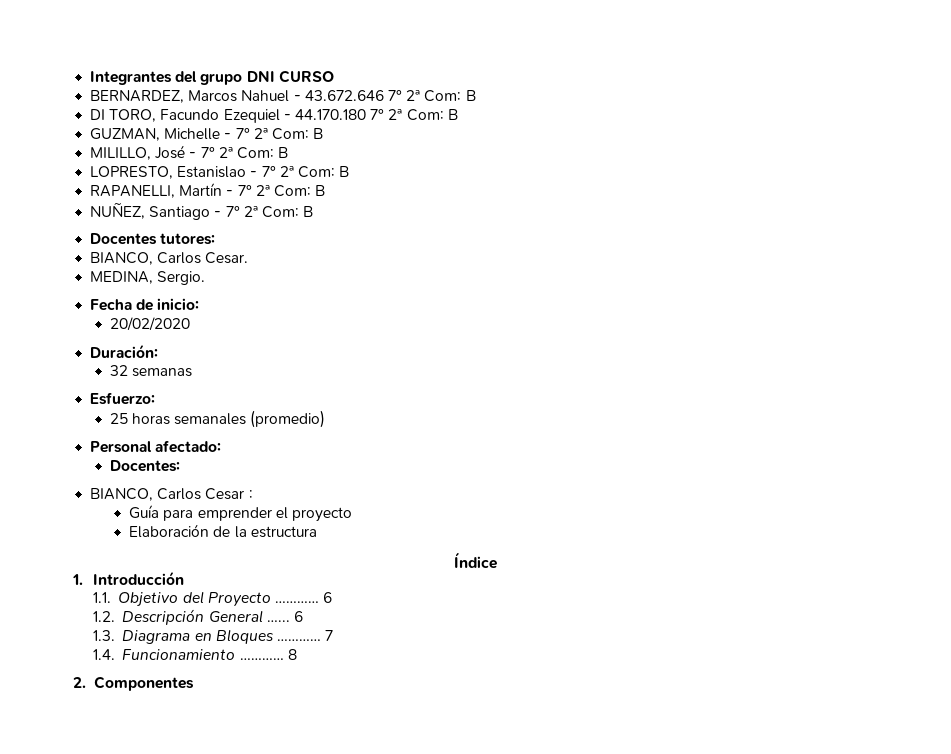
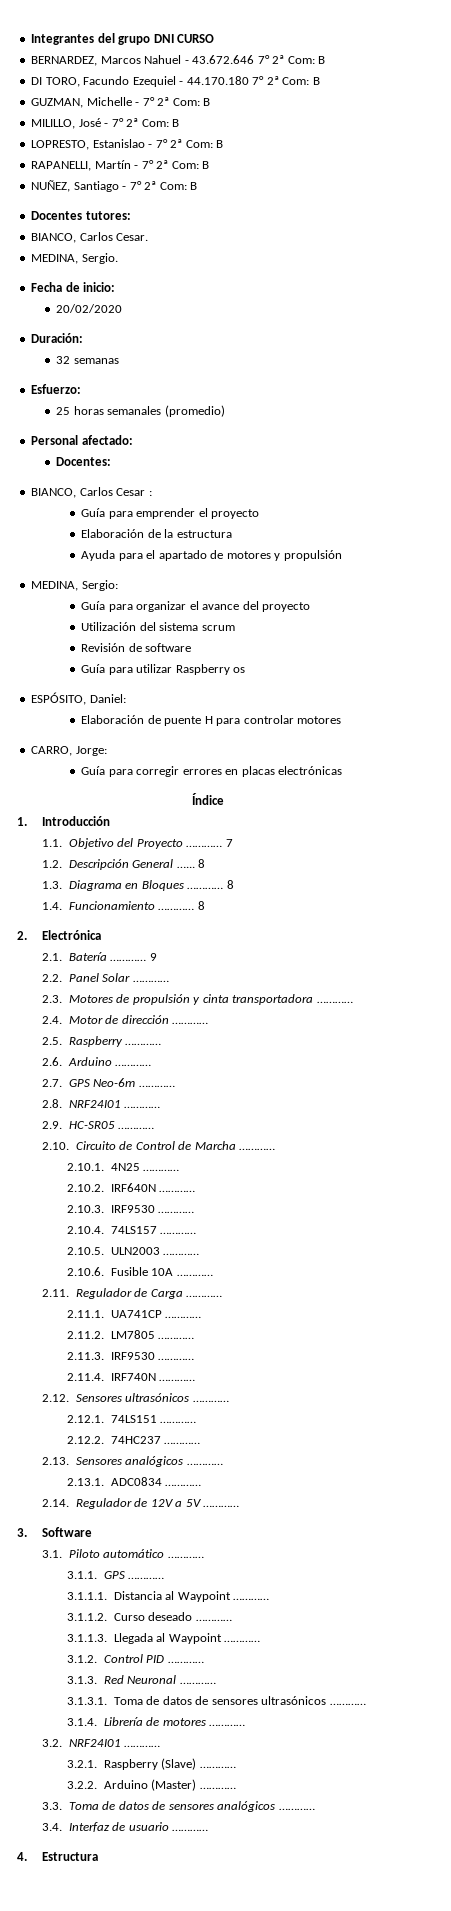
+ Ayuda para el apartado de motores y propulsión
+ MEDINA, Sergio:
+ Guía para organizar el avance del proyecto
+ Utilización del sistema scrum
+ Revisión de software
+ Guía para utilizar Raspberry os
+ ESPÓSITO, Daniel:
+ Elaboración de puente H para controlar motores
+ CARRO, Jorge:
+ Guía para corregir errores en placas electrónicas
- 1.1. Objetivo del Proyecto ………… 6
+ 1.1. Objetivo del Proyecto ………… 7
- 1.2. Descripción General …... 6
+ 1.2. Descripción General …... 8
- 1.3. Diagrama en Bloques ………… 7
+ 1.3. Diagrama en Bloques ………… 8
- 2. Componentes
+ 2. Electrónica
+ 2.1. Batería ………… 9
+ 2.2. Panel Solar …………
+ 2.3. Motores de propulsión y cinta transportadora …………
+ 2.4. Motor de dirección …………
+ 2.5. Raspberry …………
+ 2.6. Arduino …………
+ 2.7. GPS Neo-6m …………
+ 2.8. NRF24I01 …………
+ 2.9. HC-SR05 …………
+ 2.10. Circuito de Control de Marcha …………
+ 2.10.1. 4N25 …………
+ 2.10.2. IRF640N …………
+ 2.10.3. IRF9530 …………
+ 2.10.4. 74LS157 …………
+ 2.10.5. ULN2003 …………
+ 2.10.6. Fusible 10A …………
+ 2.11. Regulador de Carga …………
+ 2.11.1. UA741CP …………
+ 2.11.2. LM7805 …………
+ 2.11.3. IRF9530 …………
+ 2.11.4. IRF740N …………
+ 2.12. Sensores ultrasónicos …………
+ 2.12.1. 74LS151 …………
+ 2.12.2. 74HC237 …………
+ 2.13. Sensores analógicos …………
+ 2.13.1. ADC0834 …………
+ 2.14. Regulador de 12V a 5V …………
+ 3. Software
+ 3.1. Piloto automático …………
+ 3.1.1. GPS …………
+ 3.1.1.1. Distancia al Waypoint …………
+ 3.1.1.2. Curso deseado …………
+ 3.1.1.3. Llegada al Waypoint …………
+ 3.1.2. Control PID …………
+ 3.1.3. Red Neuronal …………
+ 3.1.3.1. Toma de datos de sensores ultrasónicos …………
+ 3.1.4. Librería de motores …………
+ 3.2. NRF24I01 …………
+ 3.2.1. Raspberry (Slave) …………
+ 3.2.2. Arduino (Master) …………
+ 3.3. Toma de datos de sensores analógicos …………
+ 3.4. Interfaz de usuario …………
+ 4. Estructura

